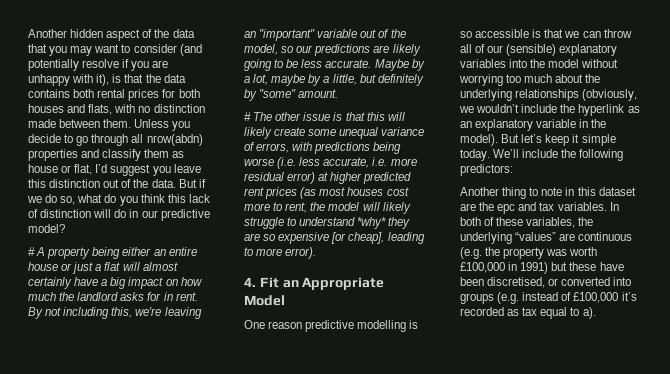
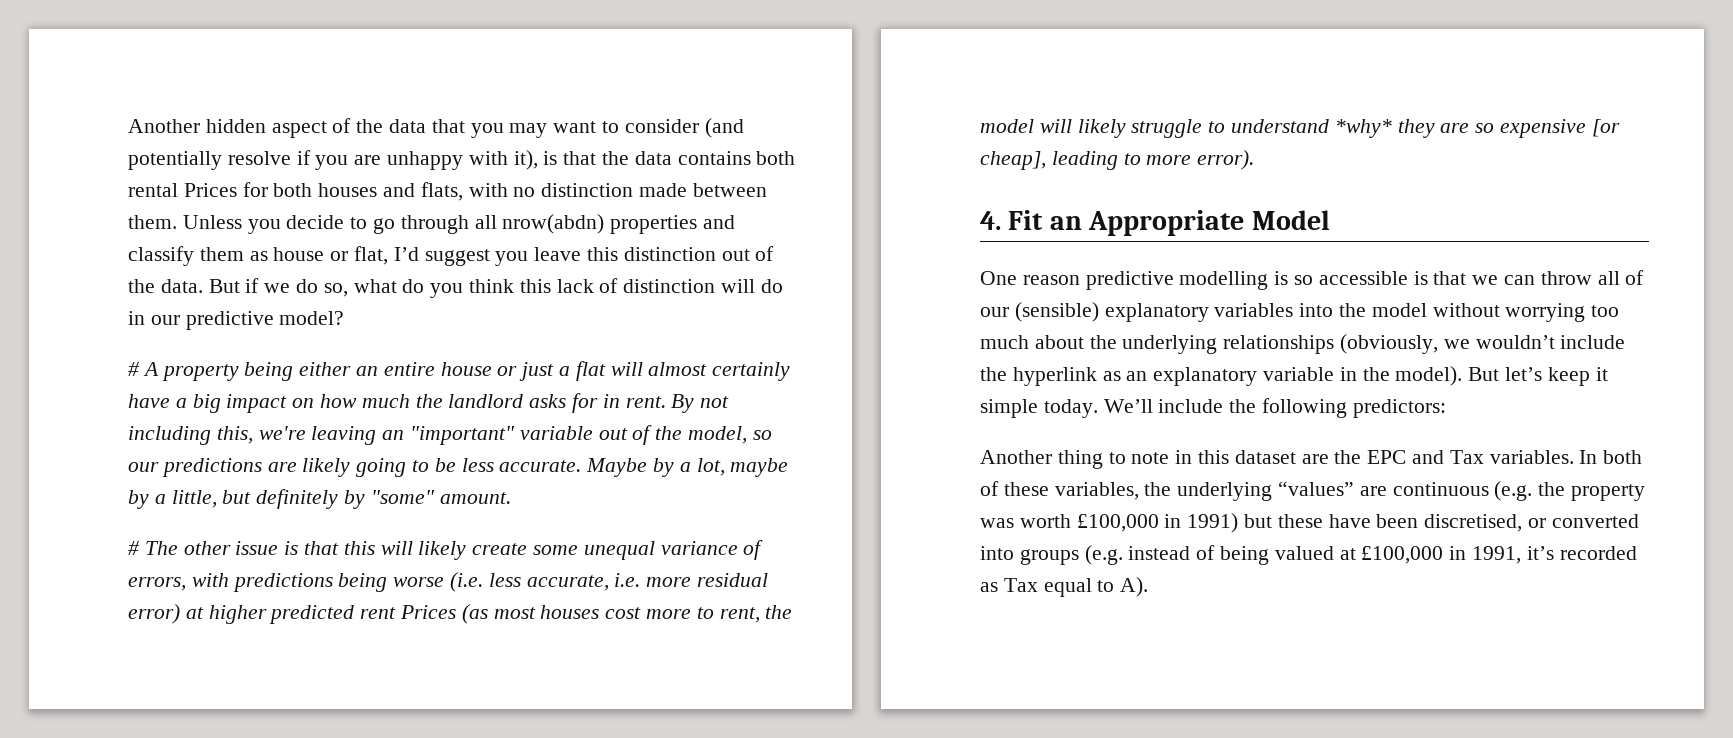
- Another hidden aspect of the data that you may want to consider (and potentially resolve if you are unhappy with it), is that the data contains both rental prices for both houses and flats, with no distinction made between them.
+ Another hidden aspect of the data that you may want to consider (and potentially resolve if you are unhappy with it), is that the data contains both rental Prices for both houses and flats, with no distinction made between them.
- # The other issue is that this will likely create some unequal variance of errors, with predictions being worse (i.e. less accurate, i.e. more residual error) at higher predicted rent prices (as most houses cost more to rent, the model will likely struggle to understand *why* they are so expensive [or cheap], leading to more error).
+ # The other issue is that this will likely create some unequal variance of errors, with predictions being worse (i.e. less accurate, i.e. more residual error) at higher predicted rent Prices (as most houses cost more to rent, the model will likely struggle to understand *why* they are so expensive [or cheap], leading to more error).
- Another thing to note in this dataset are the epc and tax variables.
+ Another thing to note in this dataset are the EPC and Tax variables.
- In both of these variables, the underlying “values” are continuous (e.g. the property was worth £100,000 in 1991) but these have been discretised, or converted into groups (e.g. instead of £100,000 it’s recorded as tax equal to a).
+ In both of these variables, the underlying “values” are continuous (e.g. the property was worth £100,000 in 1991) but these have been discretised, or converted into groups (e.g. instead of being valued at £100,000 in 1991, it’s recorded as Tax equal to A).

